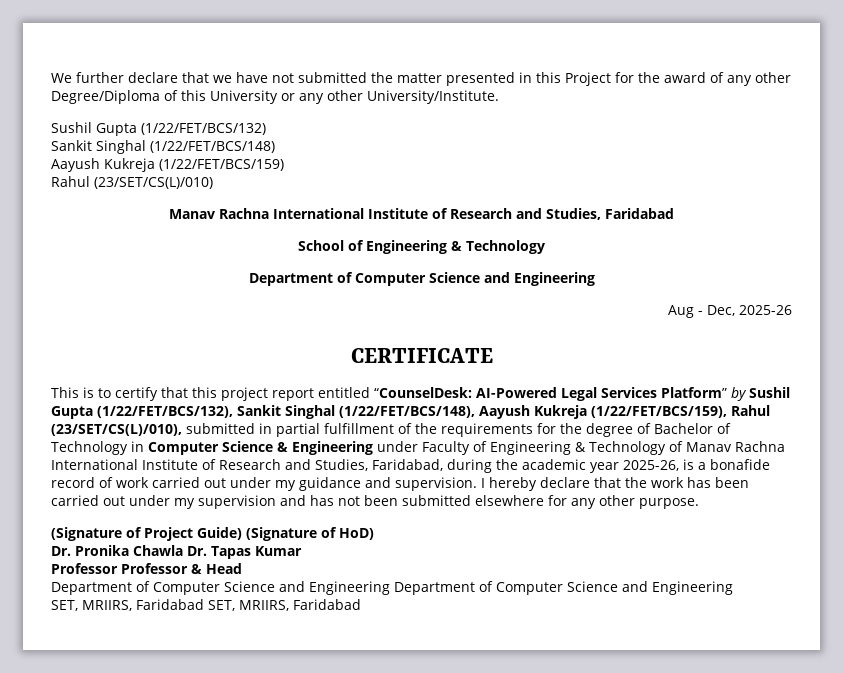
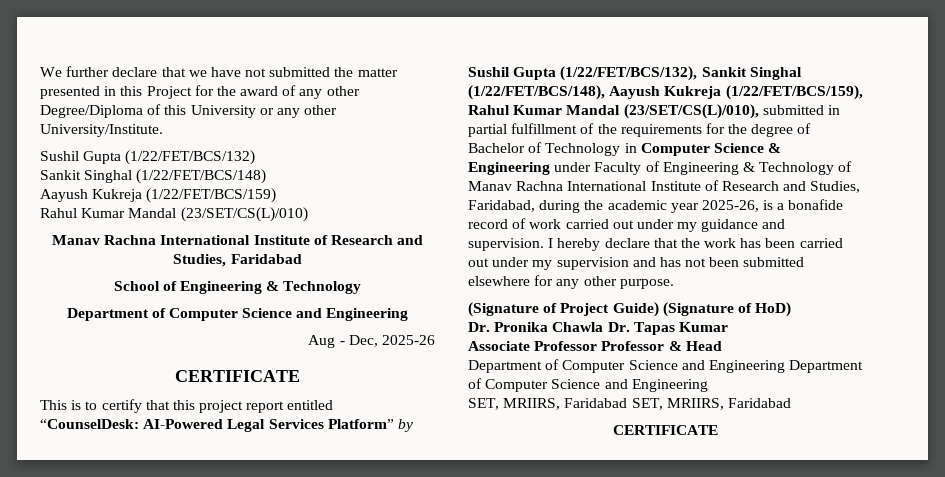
- Rahul (23/SET/CS(L)/010)
+ Rahul Kumar Mandal (23/SET/CS(L)/010)
- AI-Powered Legal Services Platform” by Sushil Gupta (1/22/FET/BCS/132), Sankit Singhal (1/22/FET/BCS/148), Aayush Kukreja (1/22/FET/BCS/159), Rahul (23/SET/CS(L)/010), submitted in partial fulfillment of the requirements for the degree of Bachelor of Technology in Computer Science & Engineering under Faculty of Engineering & Technology of Manav Rachna International Institute of Research and Studies, Faridabad, during the academic year 2025-26, is a bonafide record of work carried out under my guidance and supervision.
+ AI-Powered Legal Services Platform” by Sushil Gupta (1/22/FET/BCS/132), Sankit Singhal (1/22/FET/BCS/148), Aayush Kukreja (1/22/FET/BCS/159), Rahul Kumar Mandal (23/SET/CS(L)/010), submitted in partial fulfillment of the requirements for the degree of Bachelor of Technology in Computer Science & Engineering under Faculty of Engineering & Technology of Manav Rachna International Institute of Research and Studies, Faridabad, during the academic year 2025-26, is a bonafide record of work carried out under my guidance and supervision.
- Professor Professor & Head
+ Associate Professor Professor & Head
  SET, MRIIRS, Faridabad SET, MRIIRS, Faridabad
+ CERTIFICATE

